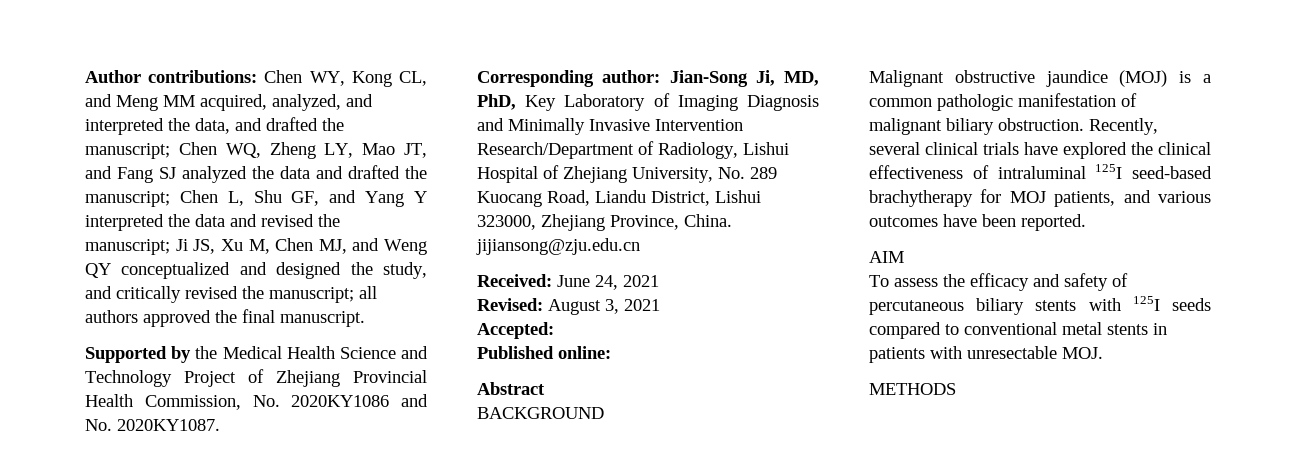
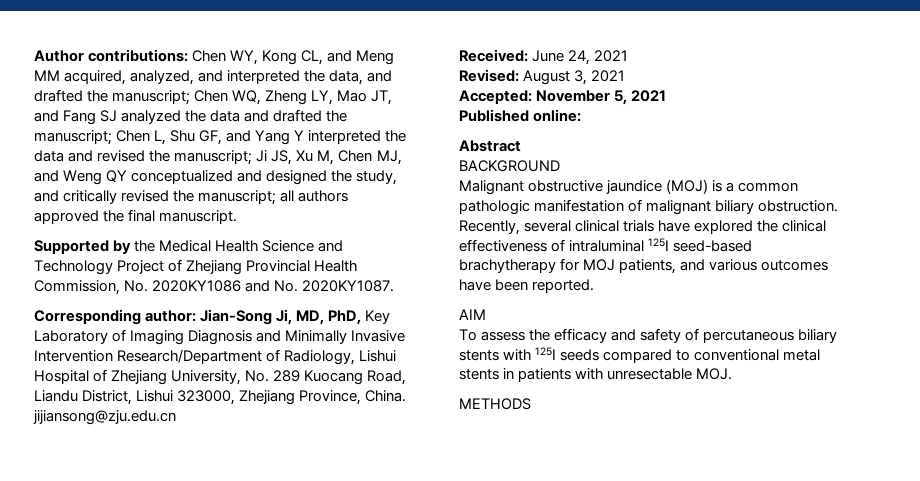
- Accepted:
+ Accepted: November 5, 2021

